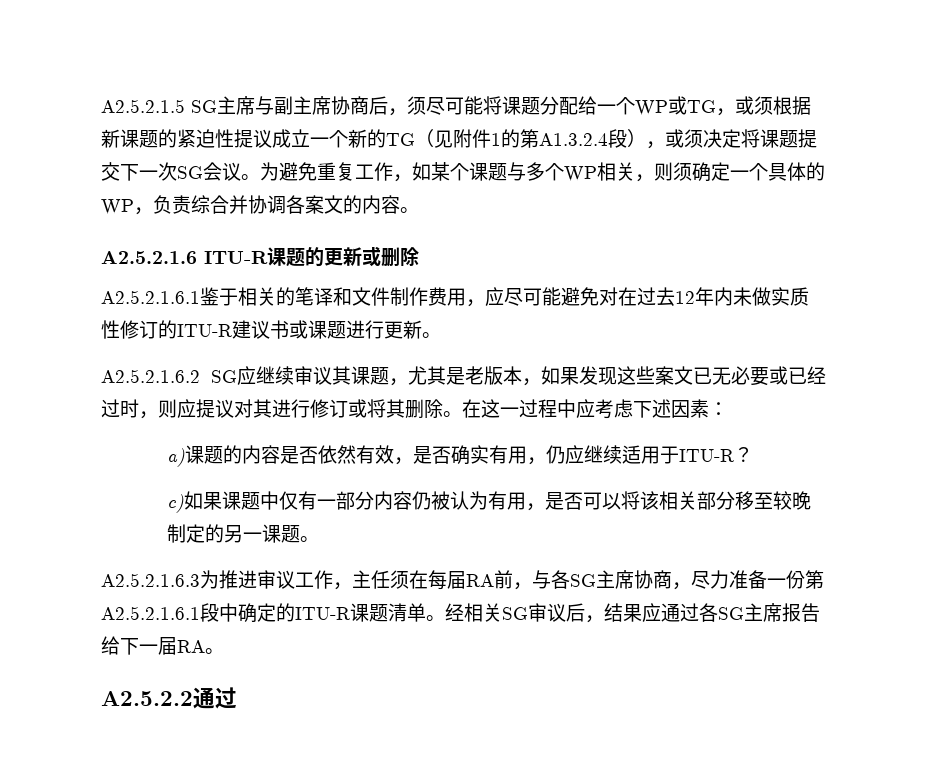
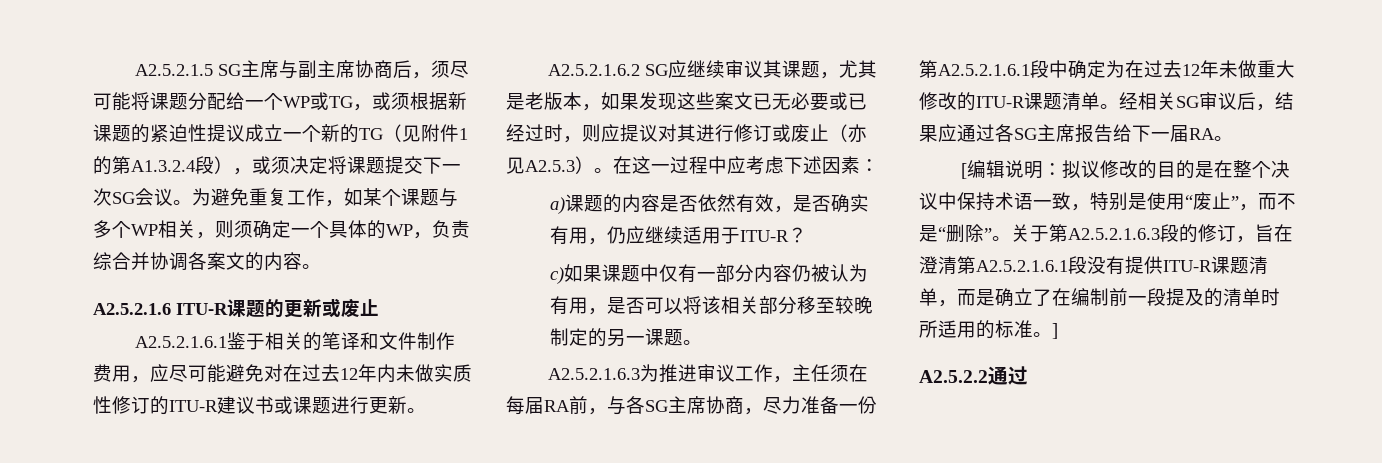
- A2.5.2.1.6 ITU-R课题的更新或删除
+ A2.5.2.1.6 ITU-R课题的更新或废止
- A2.5.2.1.6.2 SG应继续审议其课题，尤其是老版本，如果发现这些案文已无必要或已经过时，则应提议对其进行修订或将其删除。
+ A2.5.2.1.6.2 SG应继续审议其课题，尤其是老版本，如果发现这些案文已无必要或已经过时，则应提议对其进行修订或废止（亦见A2.5.3）。
- A2.5.2.1.6.3为推进审议工作，主任须在每届RA前，与各SG主席协商，尽力准备一份第A2.5.2.1.6.1段中确定的ITU-R课题清单。
+ A2.5.2.1.6.3为推进审议工作，主任须在每届RA前，与各SG主席协商，尽力准备一份第A2.5.2.1.6.1段中确定为在过去12年未做重大修改的ITU-R课题清单。
+ [编辑说明：拟议修改的目的是在整个决议中保持术语一致，特别是使用“废止”，而不是“删除”。关于第A2.5.2.1.6.3段的修订，旨在澄清第A2.5.2.1.6.1段没有提供ITU-R课题清单，而是确立了在编制前一段提及的清单时所适用的标准。]

